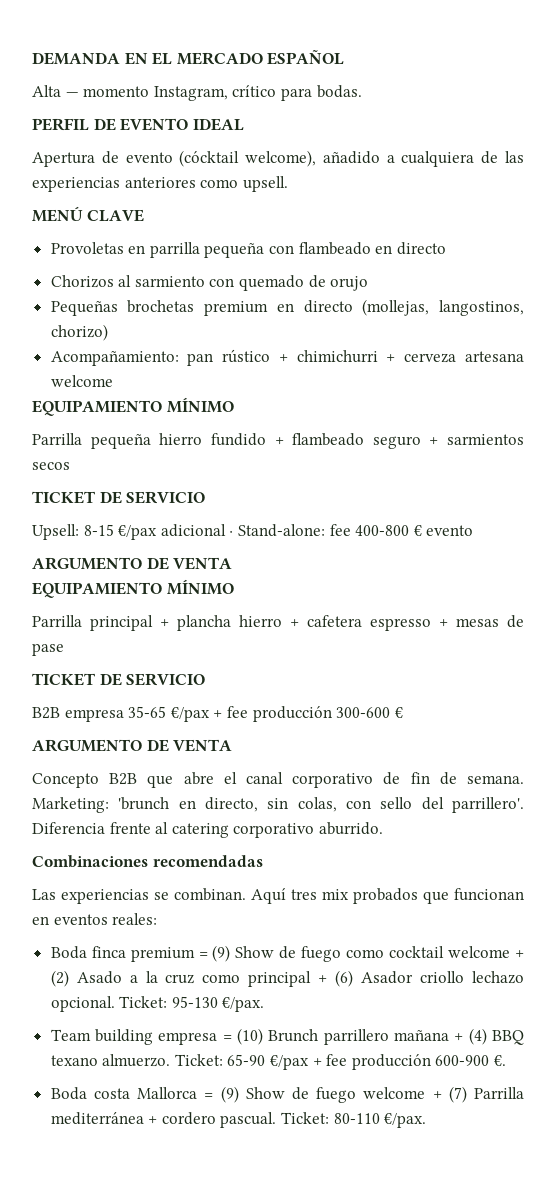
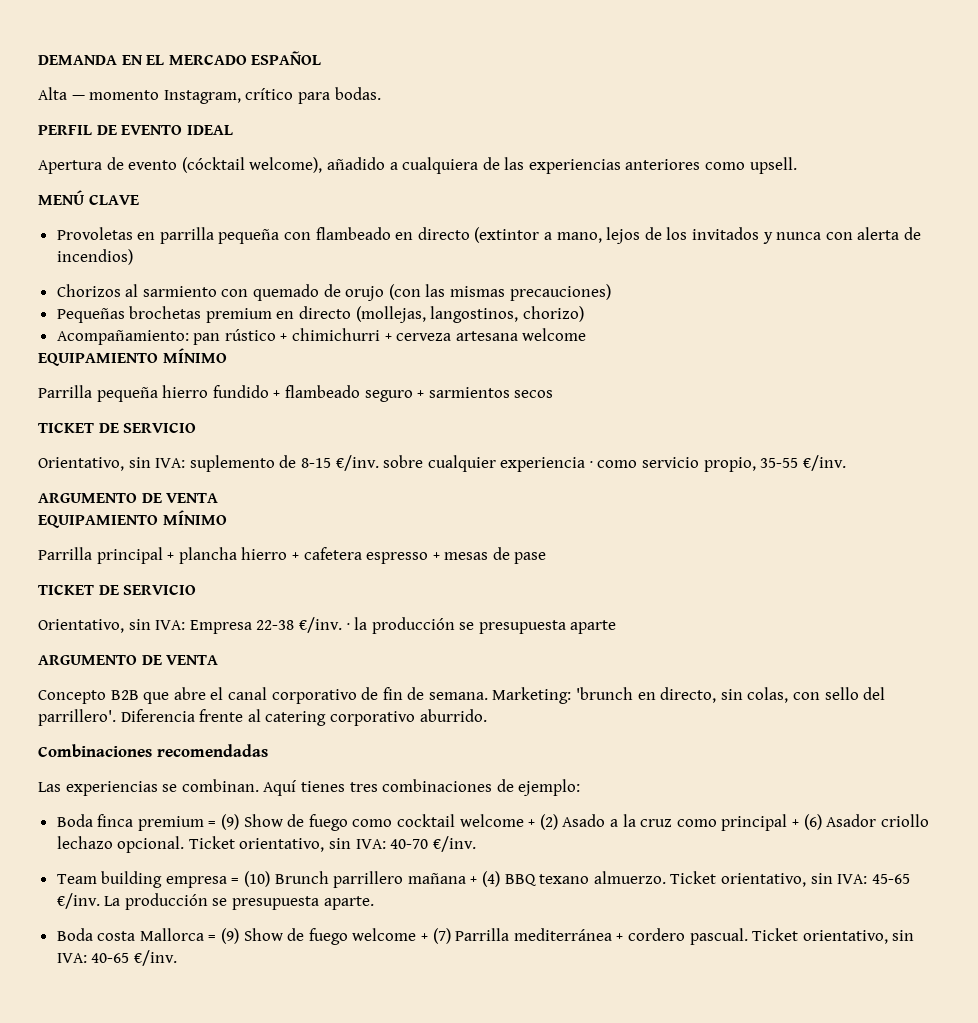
- Provoletas en parrilla pequeña con flambeado en directo
+ Provoletas en parrilla pequeña con flambeado en directo (extintor a mano, lejos de los invitados y nunca con alerta de incendios)
- Chorizos al sarmiento con quemado de orujo
+ Chorizos al sarmiento con quemado de orujo (con las mismas precauciones)
- Upsell: 8-15 €/pax adicional · Stand-alone: fee 400-800 € evento
+ Orientativo, sin IVA: suplemento de 8-15 €/inv. sobre cualquier experiencia · como servicio propio, 35-55 €/inv.
- B2B empresa 35-65 €/pax + fee producción 300-600 €
+ Orientativo, sin IVA: Empresa 22-38 €/inv. · la producción se presupuesta aparte
- Aquí tres mix probados que funcionan en eventos reales:
+ Aquí tienes tres combinaciones de ejemplo:
- Ticket: 95-130 €/pax.
+ Ticket orientativo, sin IVA: 40-70 €/inv.
- Ticket: 65-90 €/pax + fee producción 600-900 €.
+ Ticket orientativo, sin IVA: 45-65 €/inv. La producción se presupuesta aparte.
- Ticket: 80-110 €/pax.
+ Ticket orientativo, sin IVA: 40-65 €/inv.

